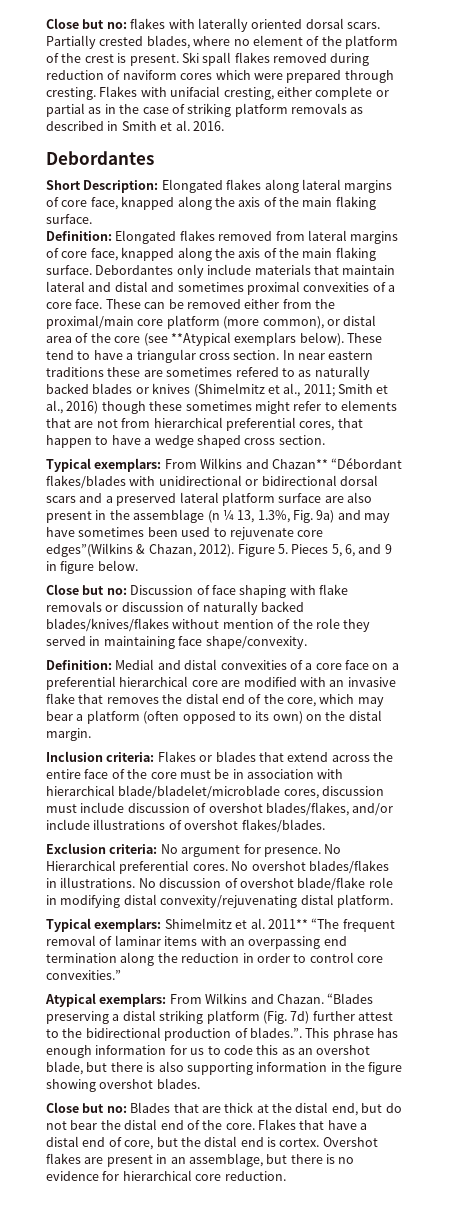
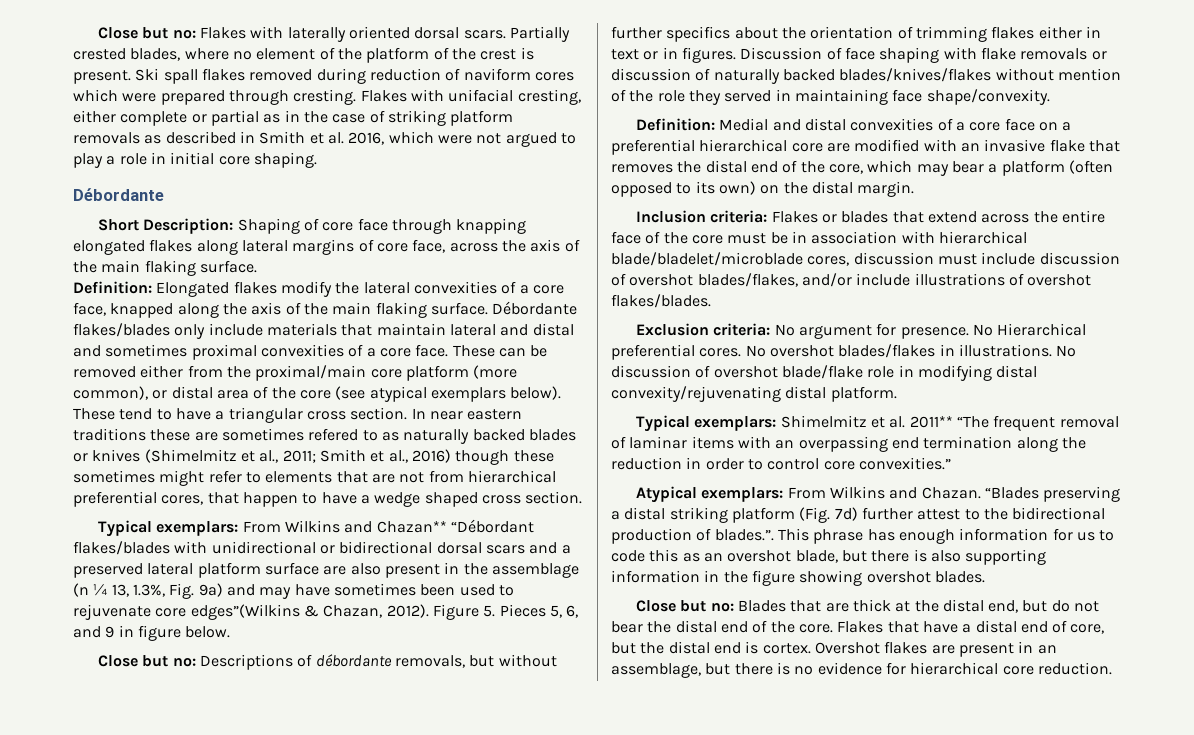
- Close but no: flakes with laterally oriented dorsal scars.
+ Close but no: Flakes with laterally oriented dorsal scars.
- Flakes with unifacial cresting, either complete or partial as in the case of striking platform removals as described in Smith et al. 2016.
- Debordantes
- Short Description: Elongated flakes along lateral margins of core face, knapped along the axis of the main flaking surface.
- Definition: Elongated flakes removed from lateral margins of core face, knapped along the axis of the main flaking surface. Debordantes only include materials that maintain lateral and distal and sometimes proximal convexities of a core face.
+ Flakes with unifacial cresting, either complete or partial as in the case of striking platform removals as described in Smith et al. 2016, which were not argued to play a role in initial core shaping.
+ Débordante
+ Short Description: Shaping of core face through knapping elongated flakes along lateral margins of core face, across the axis of the main flaking surface.
+ Definition: Elongated flakes modify the lateral convexities of a core face, knapped along the axis of the main flaking surface. Débordante flakes/blades only include materials that maintain lateral and distal and sometimes proximal convexities of a core face.
- These can be removed either from the proximal/main core platform (more common), or distal area of the core (see **Atypical exemplars below).
+ These can be removed either from the proximal/main core platform (more common), or distal area of the core (see atypical exemplars below).
- Close but no: Discussion of face shaping with flake removals or discussion of naturally backed blades/knives/flakes without mention of the role they served in maintaining face shape/convexity.
+ Close but no: Descriptions of débordante removals, but without further specifics about the orientation of trimming flakes either in text or in figures. Discussion of face shaping with flake removals or discussion of naturally backed blades/knives/flakes without mention of the role they served in maintaining face shape/convexity.

